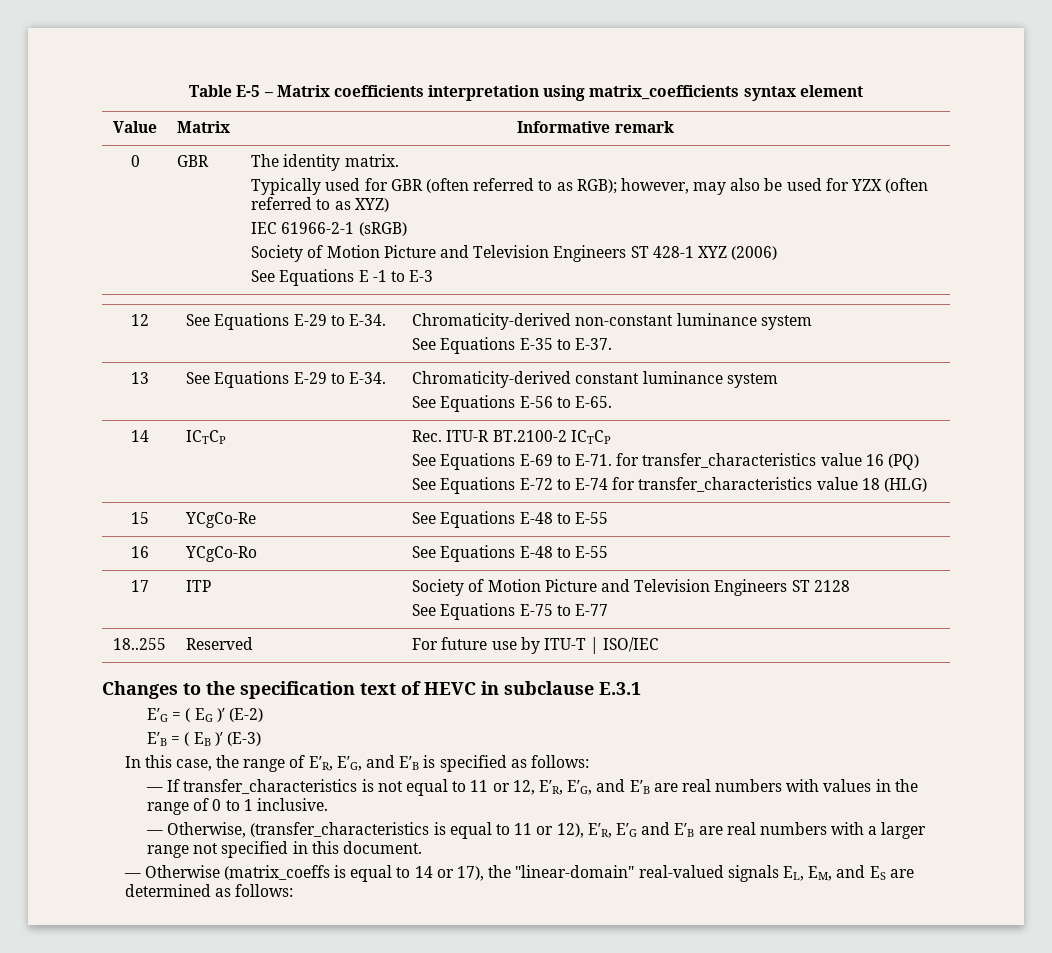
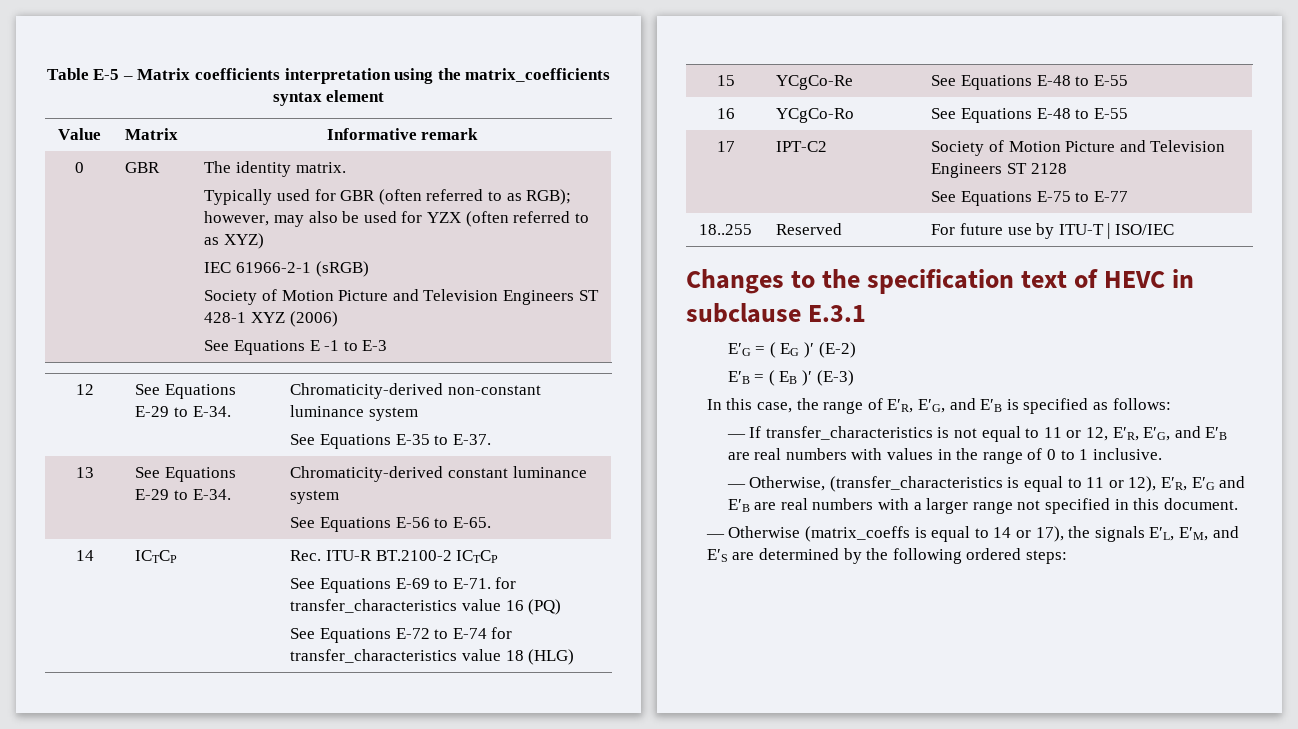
- Table E-5 – Matrix coefficients interpretation using matrix_coefficients syntax element
+ Table E-5 – Matrix coefficients interpretation using the matrix_coefficients syntax element
- 17 | ITP | Society of Motion Picture and Television Engineers ST 2128
+ 17 | IPT-C2 | Society of Motion Picture and Television Engineers ST 2128
- — Otherwise (matrix_coeffs is equal to 14 or 17), the "linear-domain" real-valued signals EL, EM, and ES are determined as follows:
+ — Otherwise (matrix_coeffs is equal to 14 or 17), the signals E′L, E′M, and E′S are determined by the following ordered steps:

